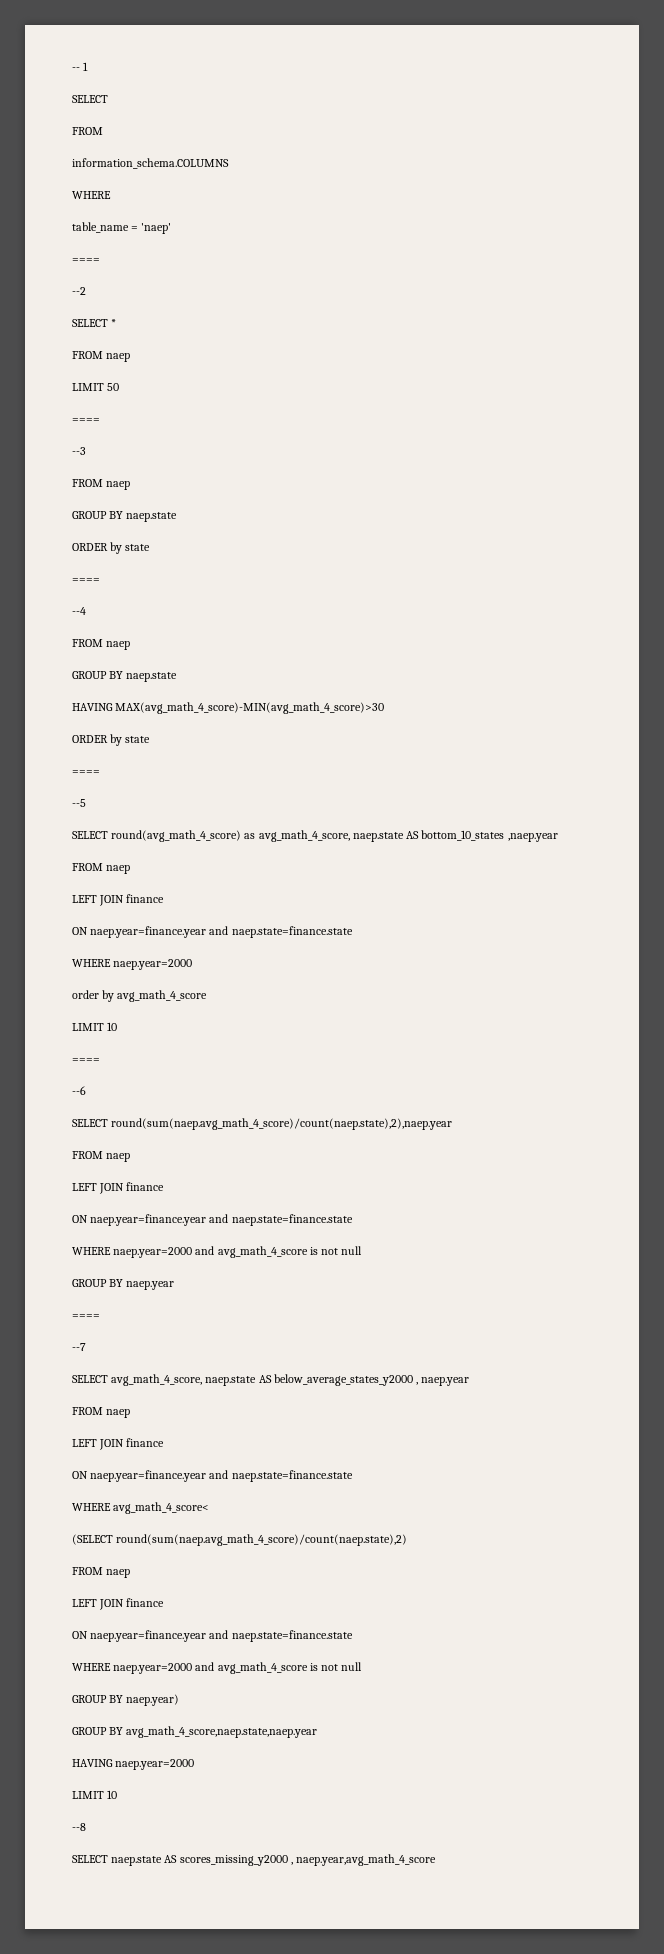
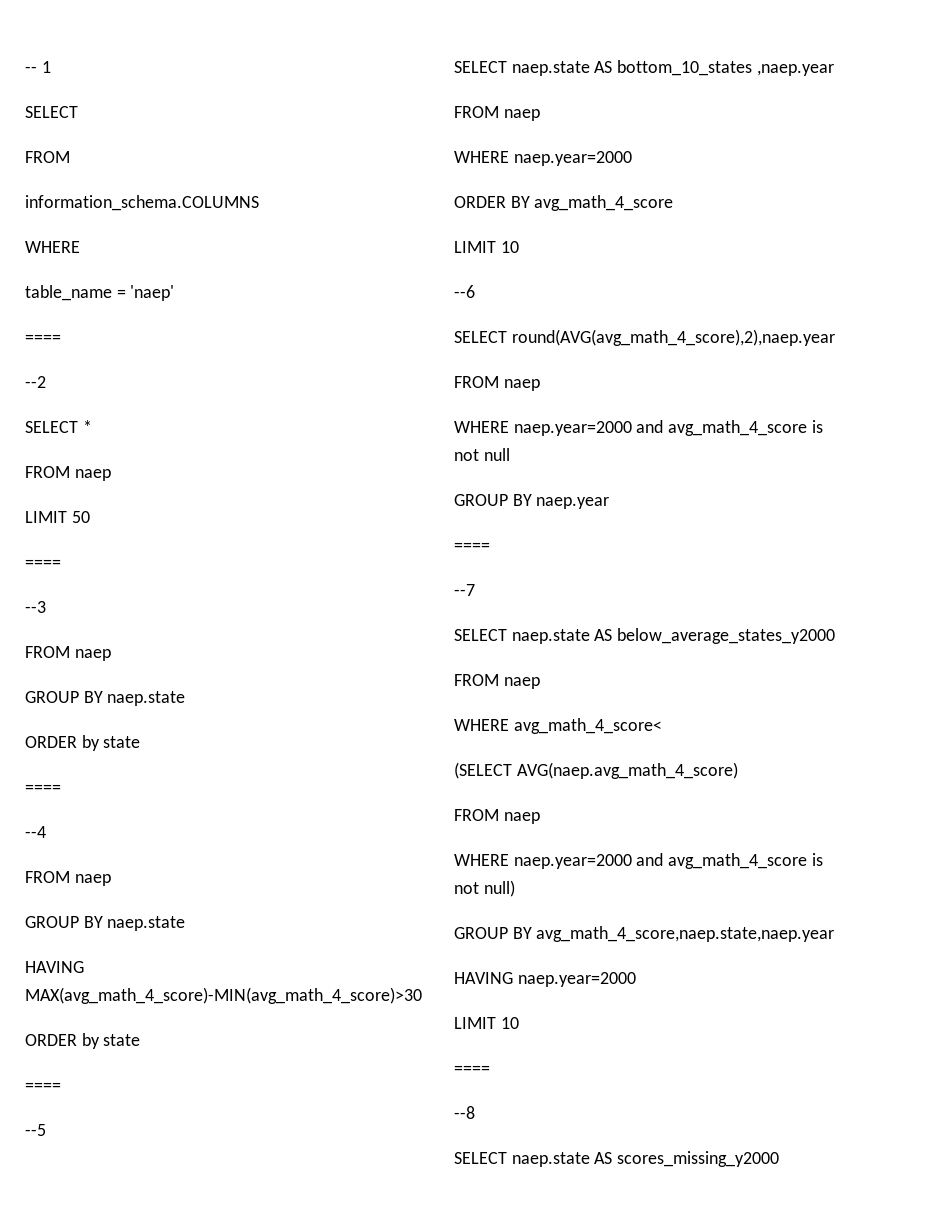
- SELECT round(avg_math_4_score) as avg_math_4_score, naep.state AS bottom_10_states ,naep.year
+ SELECT naep.state AS bottom_10_states ,naep.year
  FROM naep
- LEFT JOIN finance
- ON naep.year=finance.year and naep.state=finance.state
- order by avg_math_4_score
+ ORDER BY avg_math_4_score
  LIMIT 10
- ====
- SELECT round(sum(naep.avg_math_4_score)/count(naep.state),2),naep.year
+ SELECT round(AVG(avg_math_4_score),2),naep.year
  FROM naep
- LEFT JOIN finance
- ON naep.year=finance.year and naep.state=finance.state
- SELECT avg_math_4_score, naep.state AS below_average_states_y2000 , naep.year
+ SELECT naep.state AS below_average_states_y2000
  FROM naep
- LEFT JOIN finance
- ON naep.year=finance.year and naep.state=finance.state
- (SELECT round(sum(naep.avg_math_4_score)/count(naep.state),2)
+ (SELECT AVG(naep.avg_math_4_score)
  FROM naep
- LEFT JOIN finance
- ON naep.year=finance.year and naep.state=finance.state
- WHERE naep.year=2000 and avg_math_4_score is not null
- GROUP BY naep.year)
+ WHERE naep.year=2000 and avg_math_4_score is not null)
  HAVING naep.year=2000
  LIMIT 10
+ ====
- SELECT naep.state AS scores_missing_y2000 , naep.year,avg_math_4_score
+ SELECT naep.state AS scores_missing_y2000

